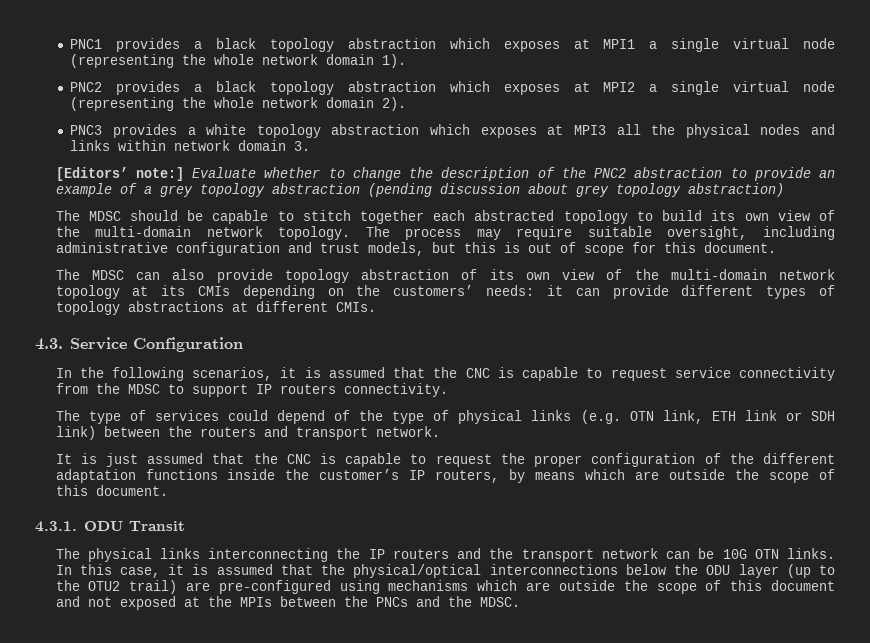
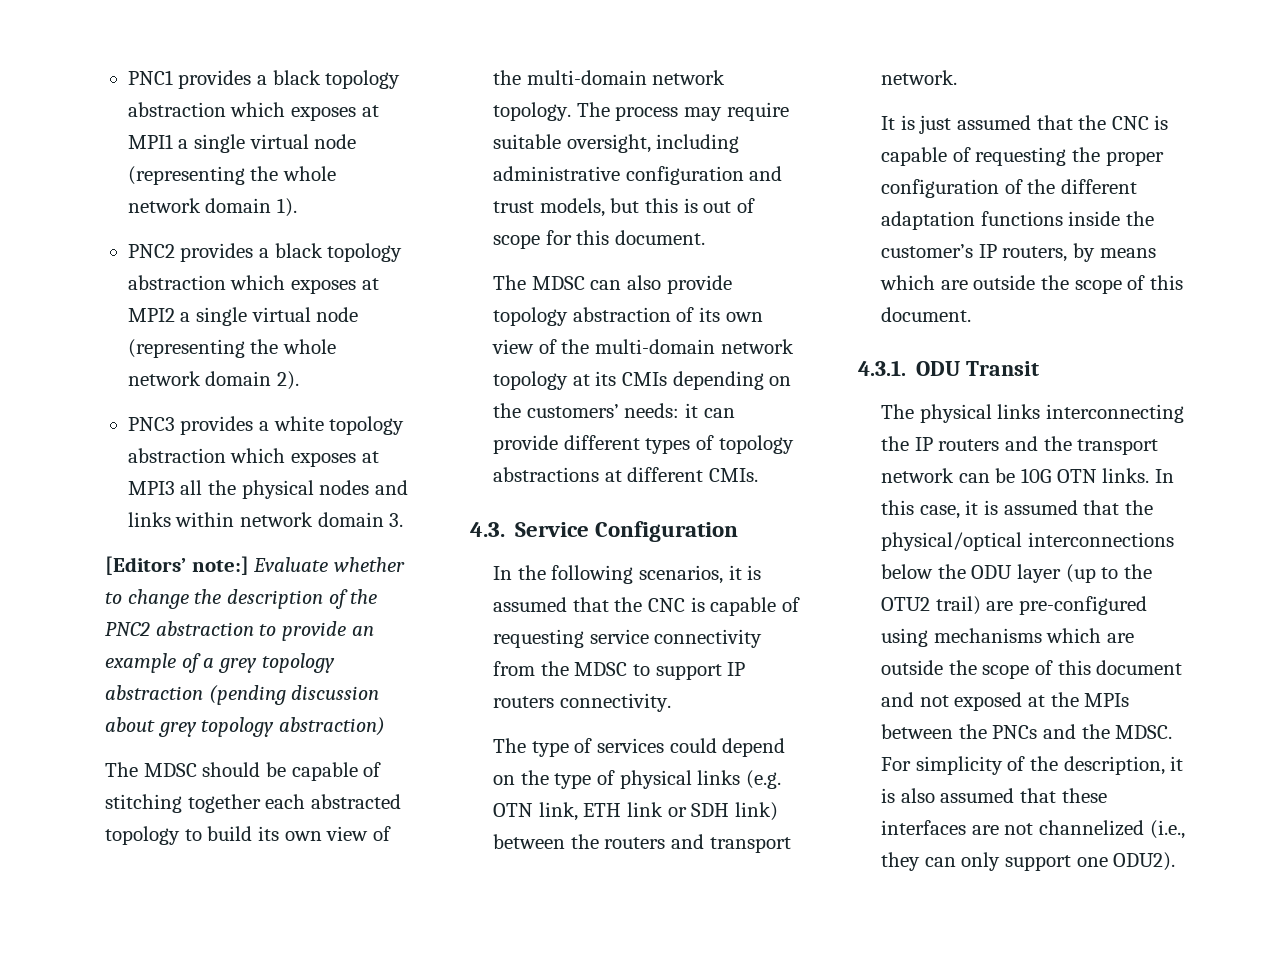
- The MDSC should be capable to stitch together each abstracted topology to build its own view of the multi-domain network topology.
+ The MDSC should be capable of stitching together each abstracted topology to build its own view of the multi-domain network topology.
- In the following scenarios, it is assumed that the CNC is capable to request service connectivity from the MDSC to support IP routers connectivity.
+ In the following scenarios, it is assumed that the CNC is capable of requesting service connectivity from the MDSC to support IP routers connectivity.
- The type of services could depend of the type of physical links (e.g. OTN link, ETH link or SDH link) between the routers and transport network.
+ The type of services could depend on the type of physical links (e.g. OTN link, ETH link or SDH link) between the routers and transport network.
- It is just assumed that the CNC is capable to request the proper configuration of the different adaptation functions inside the customer’s IP routers, by means which are outside the scope of this document.
+ It is just assumed that the CNC is capable of requesting the proper configuration of the different adaptation functions inside the customer’s IP routers, by means which are outside the scope of this document.
+ For simplicity of the description, it is also assumed that these interfaces are not channelized (i.e., they can only support one ODU2).

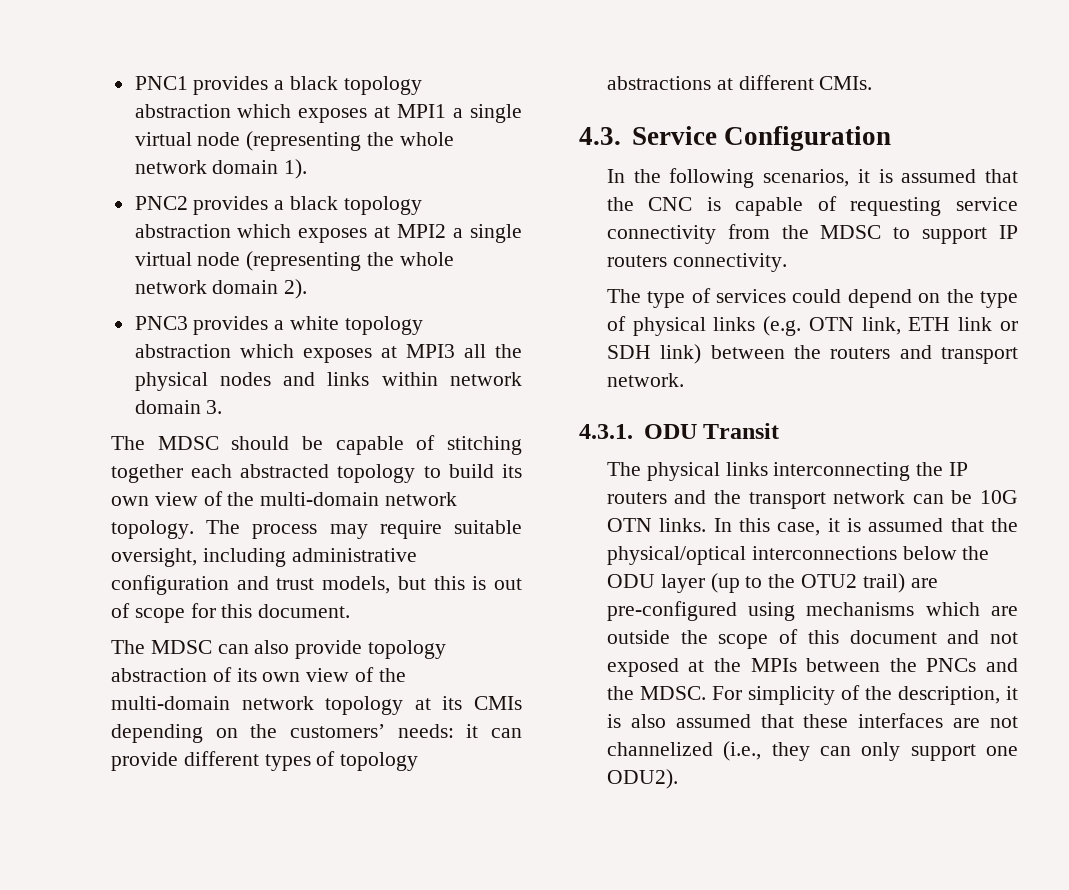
- [Editors’ note:] Evaluate whether to change the description of the PNC2 abstraction to provide an example of a grey topology abstraction (pending discussion about grey topology abstraction)
- It is just assumed that the CNC is capable of requesting the proper configuration of the different adaptation functions inside the customer’s IP routers, by means which are outside the scope of this document.

